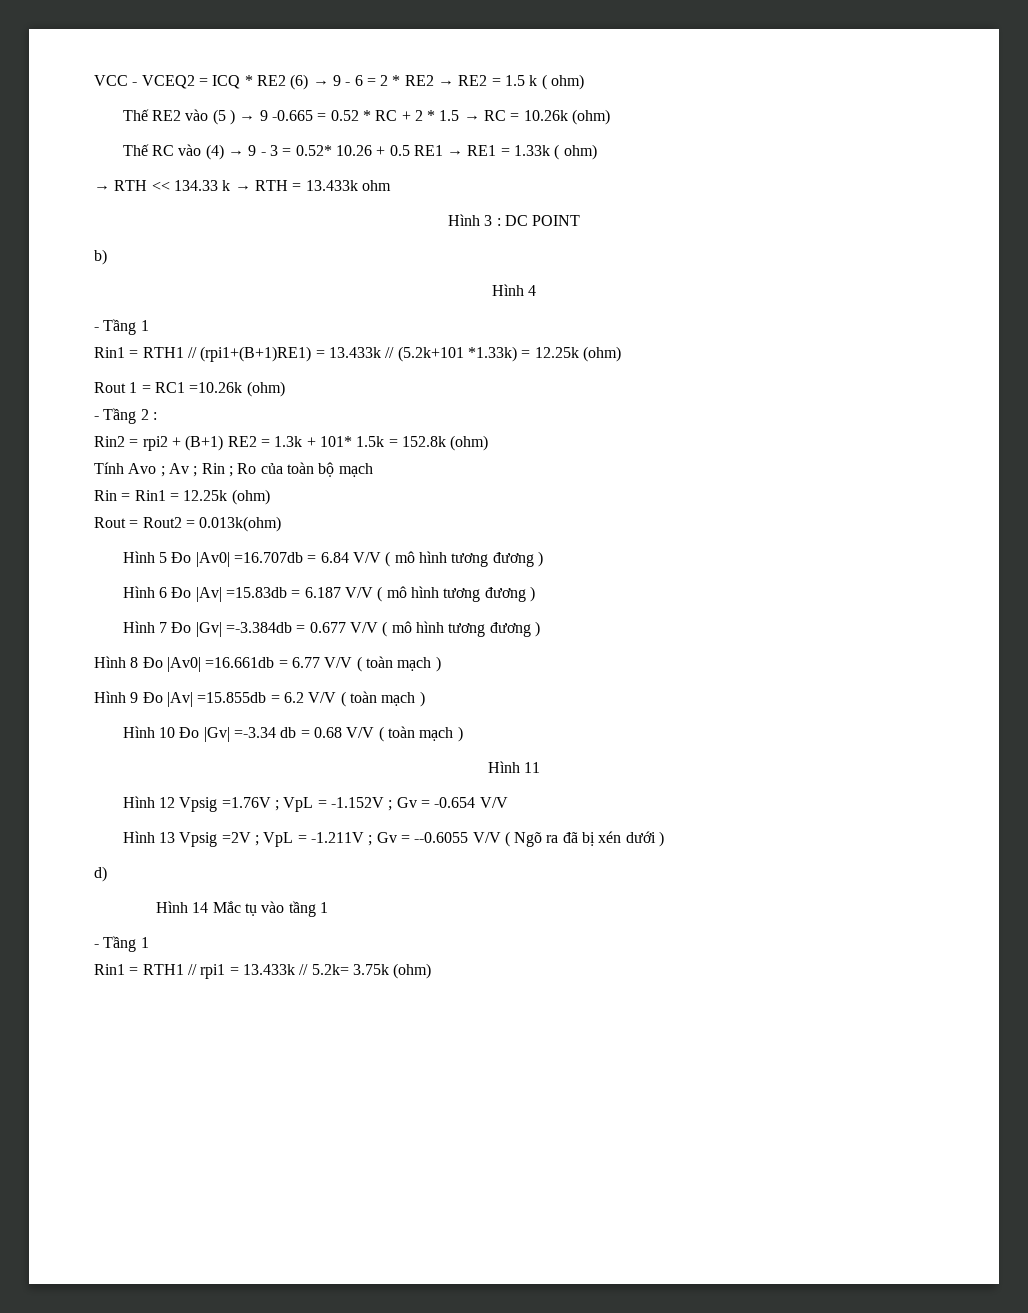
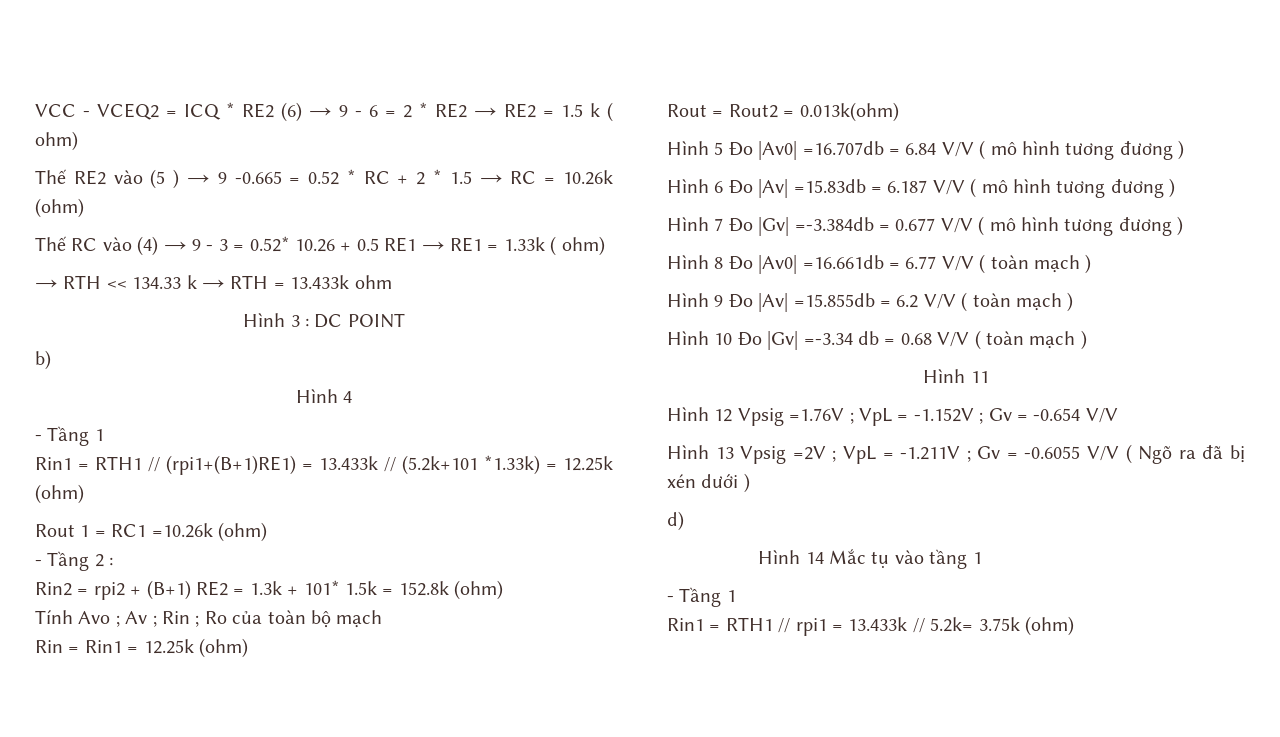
- Hình 13 Vpsig =2V ; VpL = -1.211V ; Gv = --0.6055 V/V ( Ngõ ra đã bị xén dưới )
+ Hình 13 Vpsig =2V ; VpL = -1.211V ; Gv = -0.6055 V/V ( Ngõ ra đã bị xén dưới )

